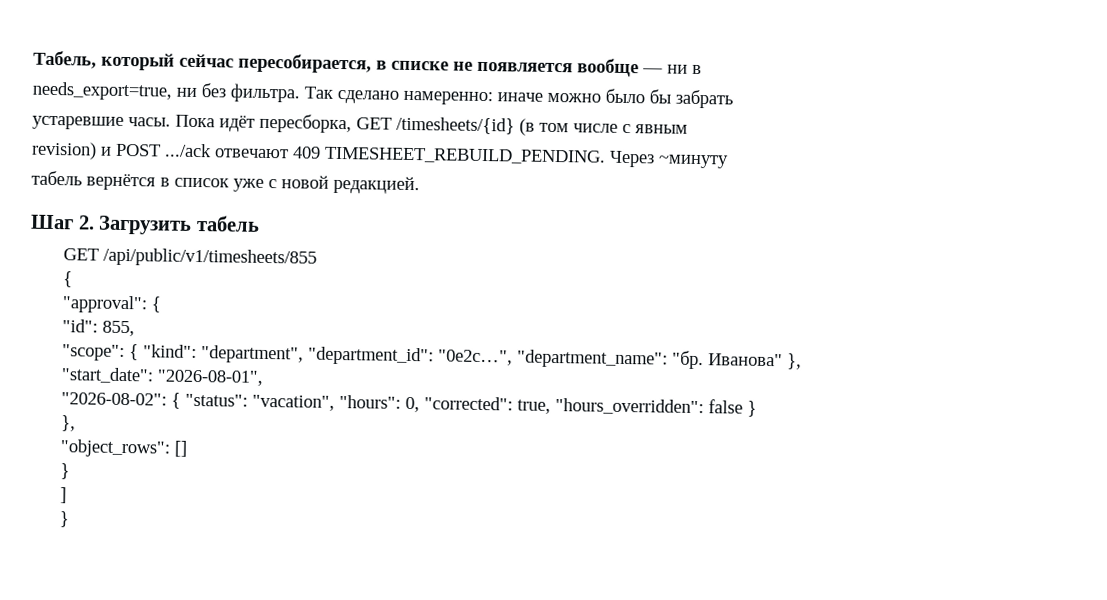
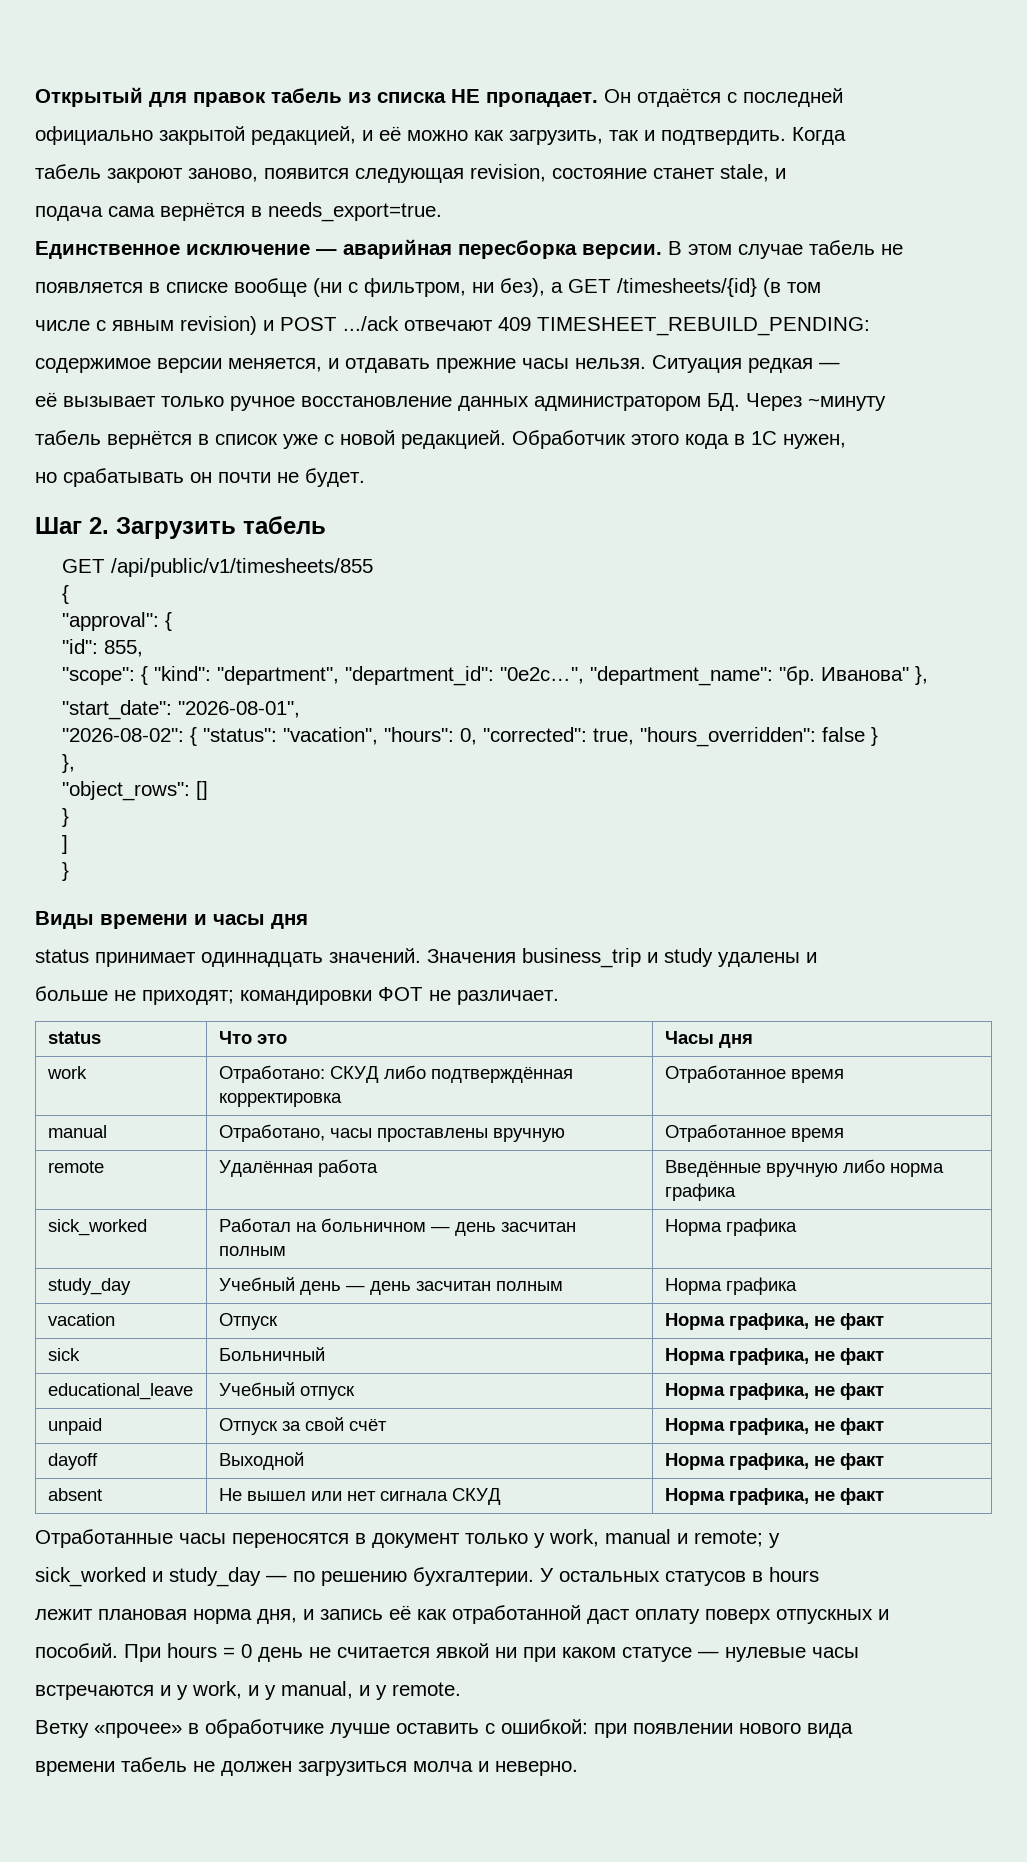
- Табель, который сейчас пересобирается, в списке не появляется вообще — ни в
- needs_export=true, ни без фильтра. Так сделано намеренно: иначе можно было бы забрать
- устаревшие часы. Пока идёт пересборка, GET /timesheets/{id} (в том числе с явным
- revision) и POST .../ack отвечают 409 TIMESHEET_REBUILD_PENDING. Через ~минуту
+ Открытый для правок табель из списка НЕ пропадает. Он отдаётся с последней
+ официально закрытой редакцией, и её можно как загрузить, так и подтвердить. Когда
+ табель закроют заново, появится следующая revision, состояние станет stale, и
+ подача сама вернётся в needs_export=true.
+ Единственное исключение — аварийная пересборка версии. В этом случае табель не
+ появляется в списке вообще (ни с фильтром, ни без), а GET /timesheets/{id} (в том
+ числе с явным revision) и POST .../ack отвечают 409 TIMESHEET_REBUILD_PENDING:
+ содержимое версии меняется, и отдавать прежние часы нельзя. Ситуация редкая —
+ её вызывает только ручное восстановление данных администратором БД. Через ~минуту
+ Обработчик этого кода в 1С нужен,
+ но срабатывать он почти не будет.
+ Виды времени и часы дня
+ status принимает одиннадцать значений. Значения business_trip и study удалены и
+ больше не приходят; командировки ФОТ не различает.
+ status | Что это | Часы дня
+ work | Отработано: СКУД либо подтверждённая корректировка | Отработанное время
+ manual | Отработано, часы проставлены вручную | Отработанное время
+ remote | Удалённая работа | Введённые вручную либо норма графика
+ sick_worked | Работал на больничном — день засчитан полным | Норма графика
+ study_day | Учебный день — день засчитан полным | Норма графика
+ vacation | Отпуск | Норма графика, не факт
+ sick | Больничный | Норма графика, не факт
+ educational_leave | Учебный отпуск | Норма графика, не факт
+ unpaid | Отпуск за свой счёт | Норма графика, не факт
+ dayoff | Выходной | Норма графика, не факт
+ absent | Не вышел или нет сигнала СКУД | Норма графика, не факт
+ Отработанные часы переносятся в документ только у work, manual и remote; у
+ sick_worked и study_day — по решению бухгалтерии. У остальных статусов в hours
+ лежит плановая норма дня, и запись её как отработанной даст оплату поверх отпускных и
+ пособий. При hours = 0 день не считается явкой ни при каком статусе — нулевые часы
+ встречаются и у work, и у manual, и у remote.
+ Ветку «прочее» в обработчике лучше оставить с ошибкой: при появлении нового вида
+ времени табель не должен загрузиться молча и неверно.

